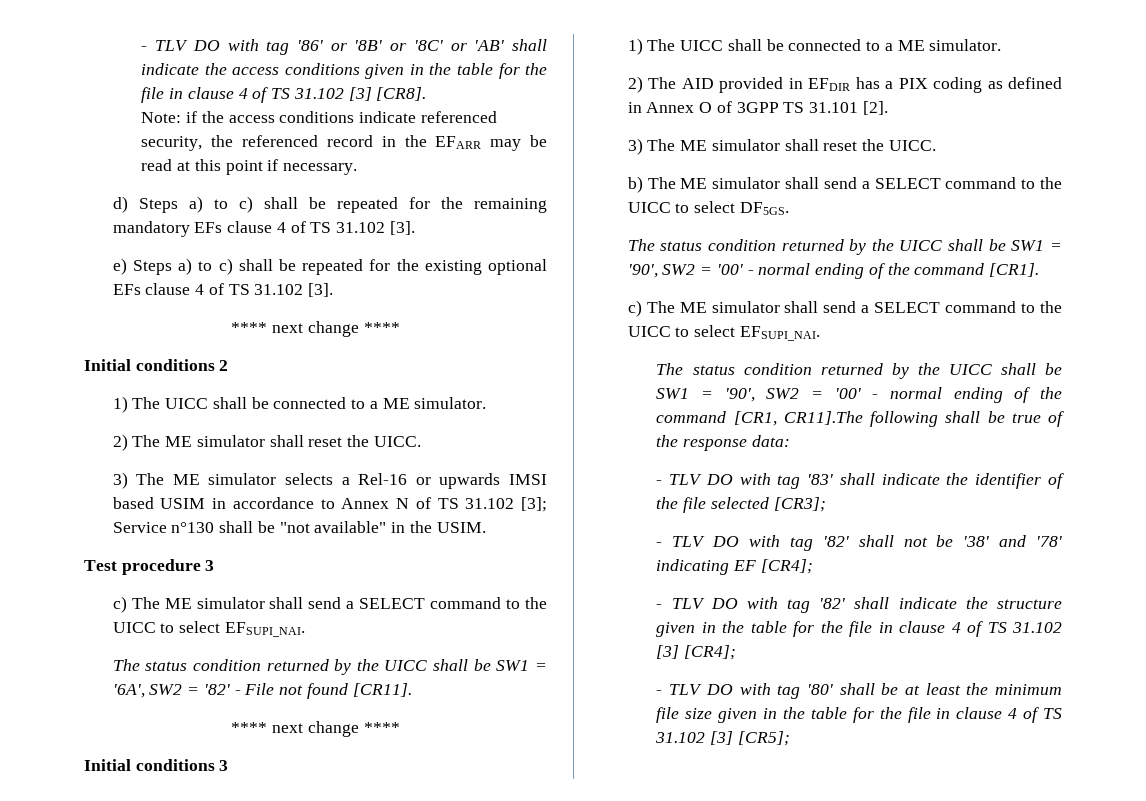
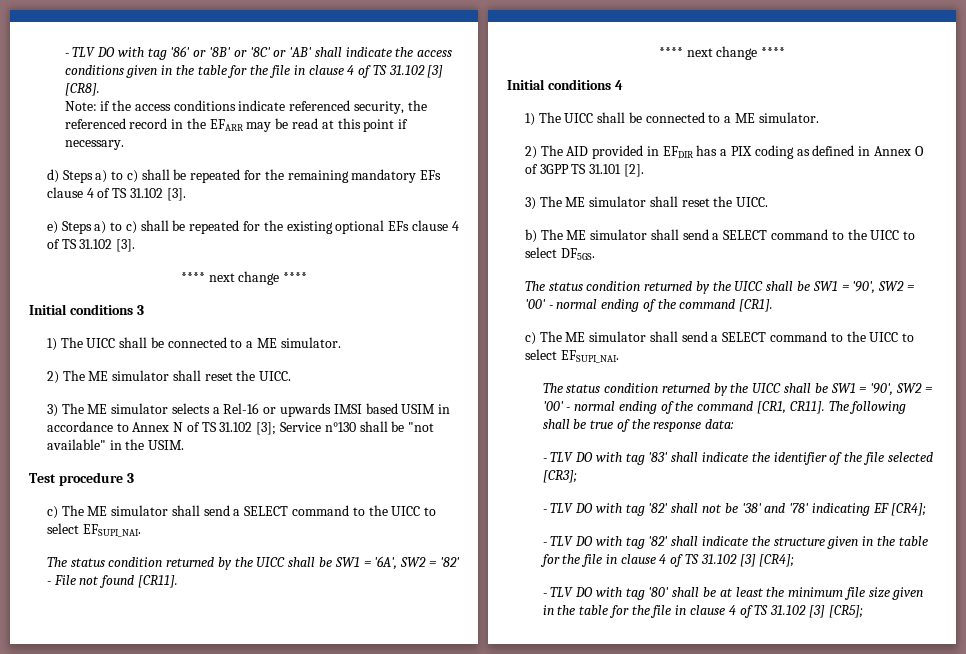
- Initial conditions 2
+ Initial conditions 3
- Initial conditions 3
+ Initial conditions 4
- The status condition returned by the UICC shall be SW1 = '90', SW2 = '00' - normal ending of the command [CR1, CR11].The following shall be true of the response data:
+ The status condition returned by the UICC shall be SW1 = '90', SW2 = '00' - normal ending of the command [CR1, CR11]. The following shall be true of the response data:

